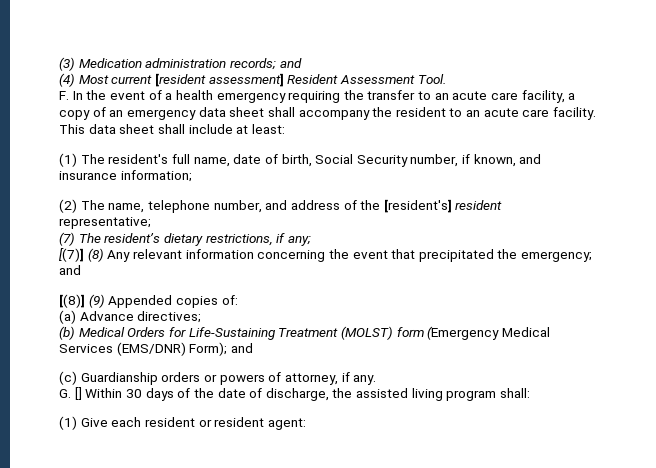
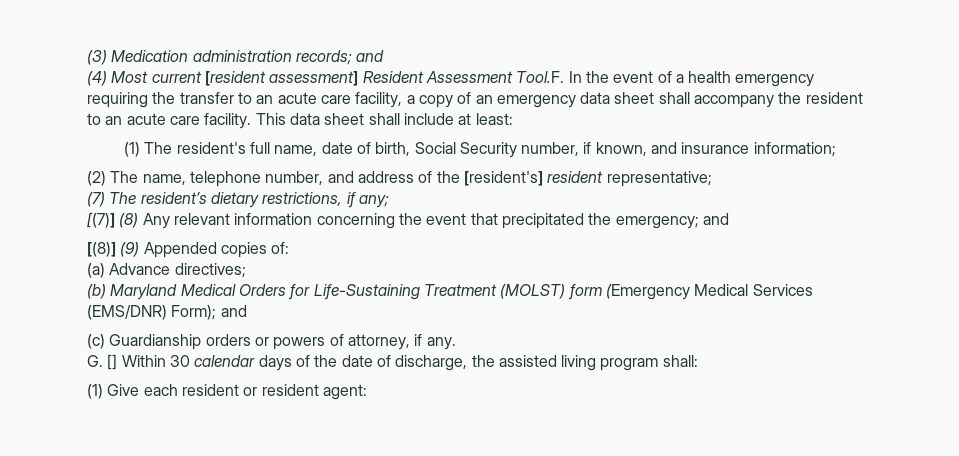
- (4) Most current [resident assessment] Resident Assessment Tool.
- F. In the event of a health emergency requiring the transfer to an acute care facility, a copy of an emergency data sheet shall accompany the resident to an acute care facility.
+ (4) Most current [resident assessment] Resident Assessment Tool.F. In the event of a health emergency requiring the transfer to an acute care facility, a copy of an emergency data sheet shall accompany the resident to an acute care facility.
- (b) Medical Orders for Life-Sustaining Treatment (MOLST) form (Emergency Medical Services (EMS/DNR) Form); and
+ (b) Maryland Medical Orders for Life-Sustaining Treatment (MOLST) form (Emergency Medical Services (EMS/DNR) Form); and
- G. [] Within 30 days of the date of discharge, the assisted living program shall:
+ G. [] Within 30 calendar days of the date of discharge, the assisted living program shall:

